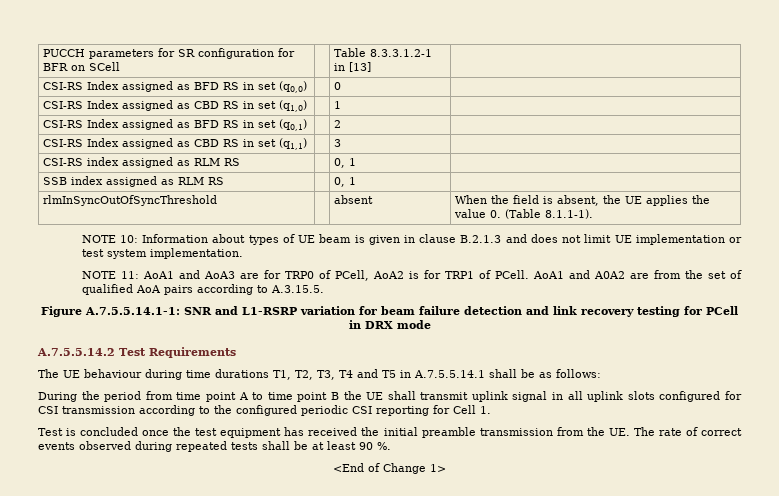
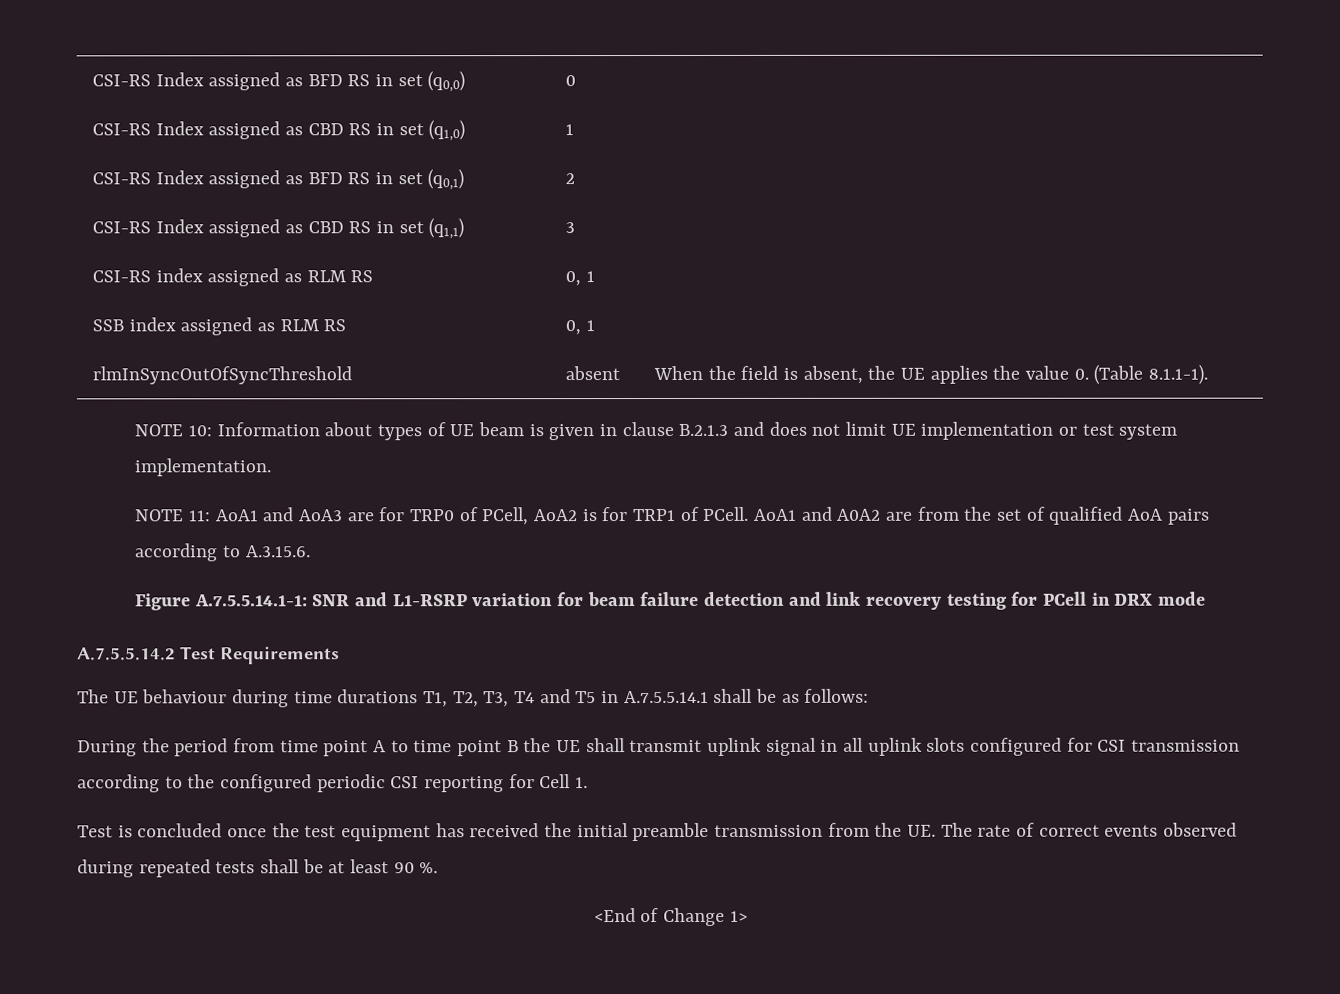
- PUCCH parameters for SR configuration for BFR on SCell | | Table 8.3.3.1.2-1 in [13] |
- AoA1 and A0A2 are from the set of qualified AoA pairs according to A.3.15.5.
+ AoA1 and A0A2 are from the set of qualified AoA pairs according to A.3.15.6.

